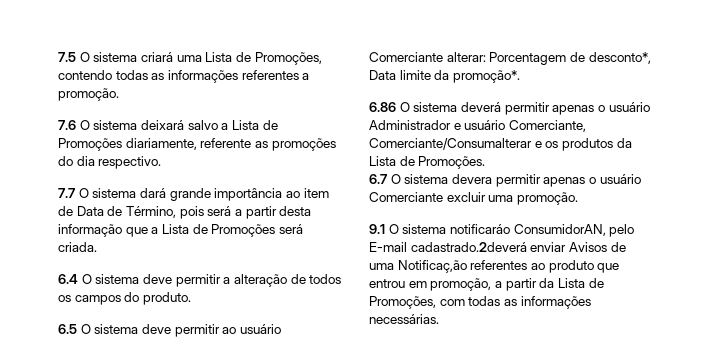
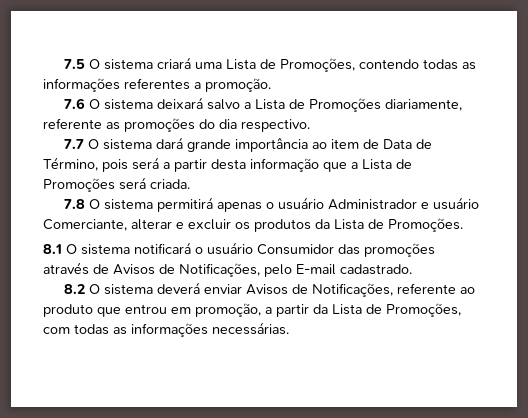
- 6.4 O sistema deve permitir a alteração de todos os campos do produto.
- 6.5 O sistema deve permitir ao usuário Comerciante alterar: Porcentagem de desconto*, Data limite da promoção*.
- 6.86 O sistema deverá permitir apenas o usuário Administrador e usuário Comerciante, Comerciante/Consumalterar e os produtos da Lista de Promoções.
+ 7.8 O sistema permitirá apenas o usuário Administrador e usuário Comerciante, alterar e excluir os produtos da Lista de Promoções.
- 6.7 O sistema devera permitir apenas o usuário Comerciante excluir uma promoção.
- 9.1 O sistema notificaráo ConsumidorAN, pelo E-mail cadastrado.2deverá enviar Avisos de uma Notificaç,ão referentes ao produto que entrou em promoção, a partir da Lista de Promoções, com todas as informações necessárias.
+ 8.1 O sistema notificará o usuário Consumidor das promoções através de Avisos de Notificações, pelo E-mail cadastrado.
+ 8.2 O sistema deverá enviar Avisos de Notificações, referente ao produto que entrou em promoção, a partir da Lista de Promoções, com todas as informações necessárias.

